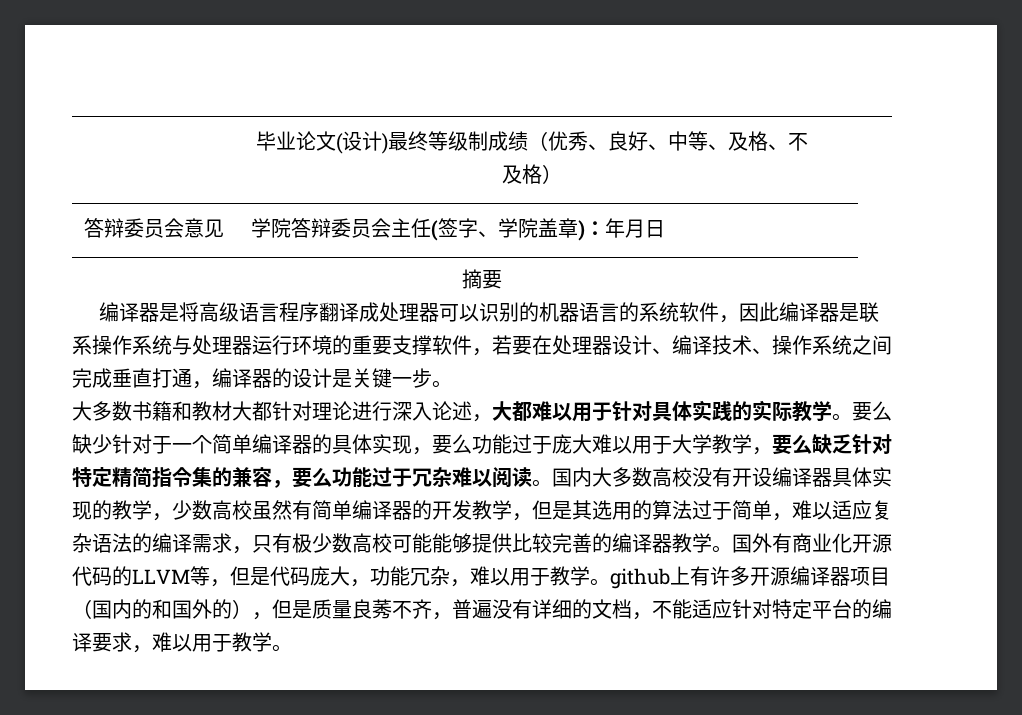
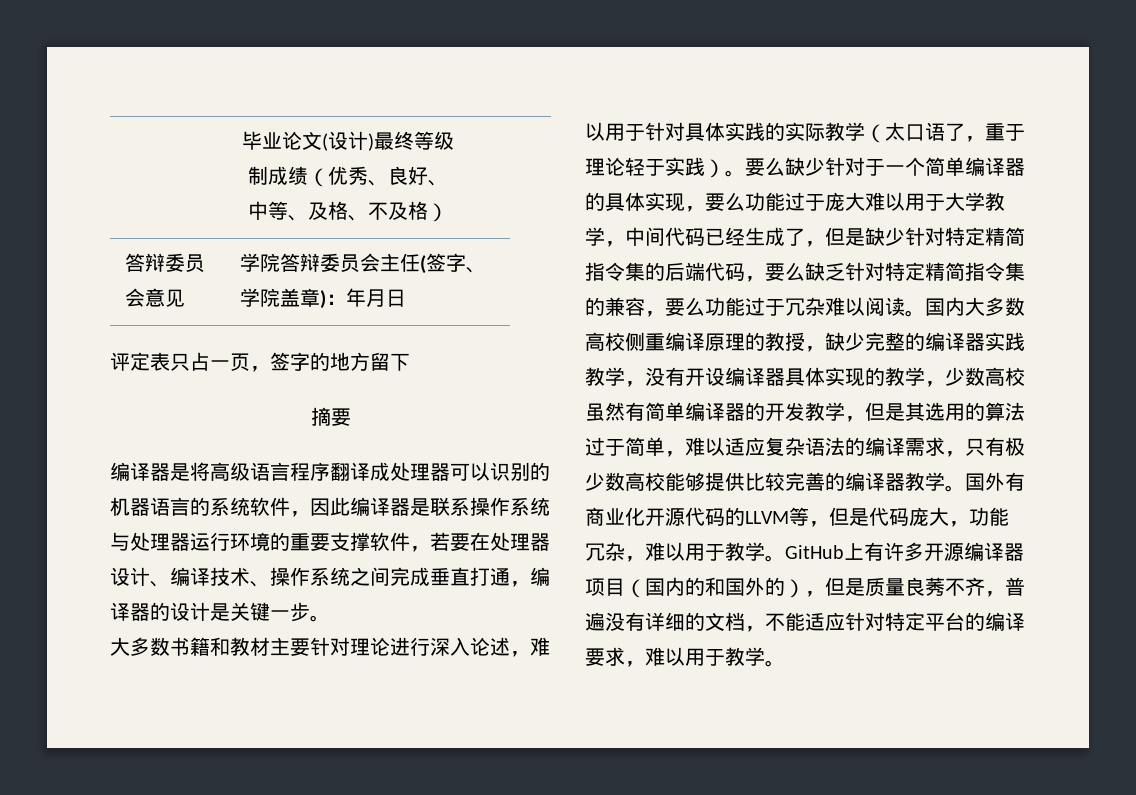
+ 评定表只占一页，签字的地方留下
- 大多数书籍和教材大都针对理论进行深入论述，大都难以用于针对具体实践的实际教学。
+ 大多数书籍和教材主要针对理论进行深入论述，难以用于针对具体实践的实际教学（太口语了，重于理论轻于实践）。
- 要么缺少针对于一个简单编译器的具体实现，要么功能过于庞大难以用于大学教学，要么缺乏针对特定精简指令集的兼容，要么功能过于冗杂难以阅读。
+ 要么缺少针对于一个简单编译器的具体实现，要么功能过于庞大难以用于大学教学，中间代码已经生成了，但是缺少针对特定精简指令集的后端代码，要么缺乏针对特定精简指令集的兼容，要么功能过于冗杂难以阅读。
- 国内大多数高校没有开设编译器具体实现的教学，少数高校虽然有简单编译器的开发教学，但是其选用的算法过于简单，难以适应复杂语法的编译需求，只有极少数高校可能能够提供比较完善的编译器教学。
+ 国内大多数高校侧重编译原理的教授，缺少完整的编译器实践教学，没有开设编译器具体实现的教学，少数高校虽然有简单编译器的开发教学，但是其选用的算法过于简单，难以适应复杂语法的编译需求，只有极少数高校能够提供比较完善的编译器教学。
- 国外有商业化开源代码的LLVM等，但是代码庞大，功能冗杂，难以用于教学。github上有许多开源编译器项目（国内的和国外的），但是质量良莠不齐，普遍没有详细的文档，不能适应针对特定平台的编译要求，难以用于教学。
+ 国外有商业化开源代码的LLVM等，但是代码庞大，功能冗杂，难以用于教学。GitHub上有许多开源编译器项目（国内的和国外的），但是质量良莠不齐，普遍没有详细的文档，不能适应针对特定平台的编译要求，难以用于教学。

